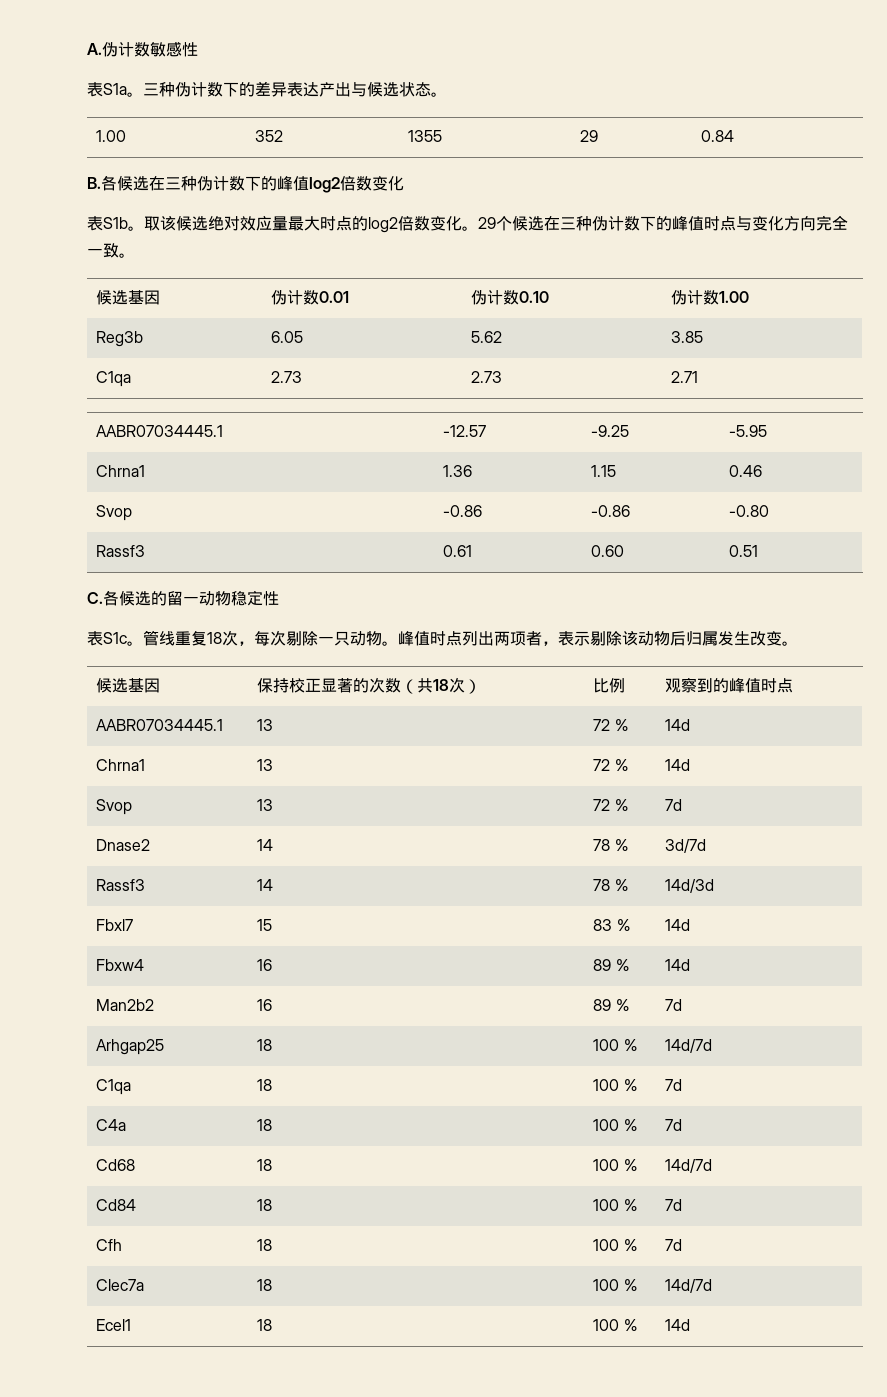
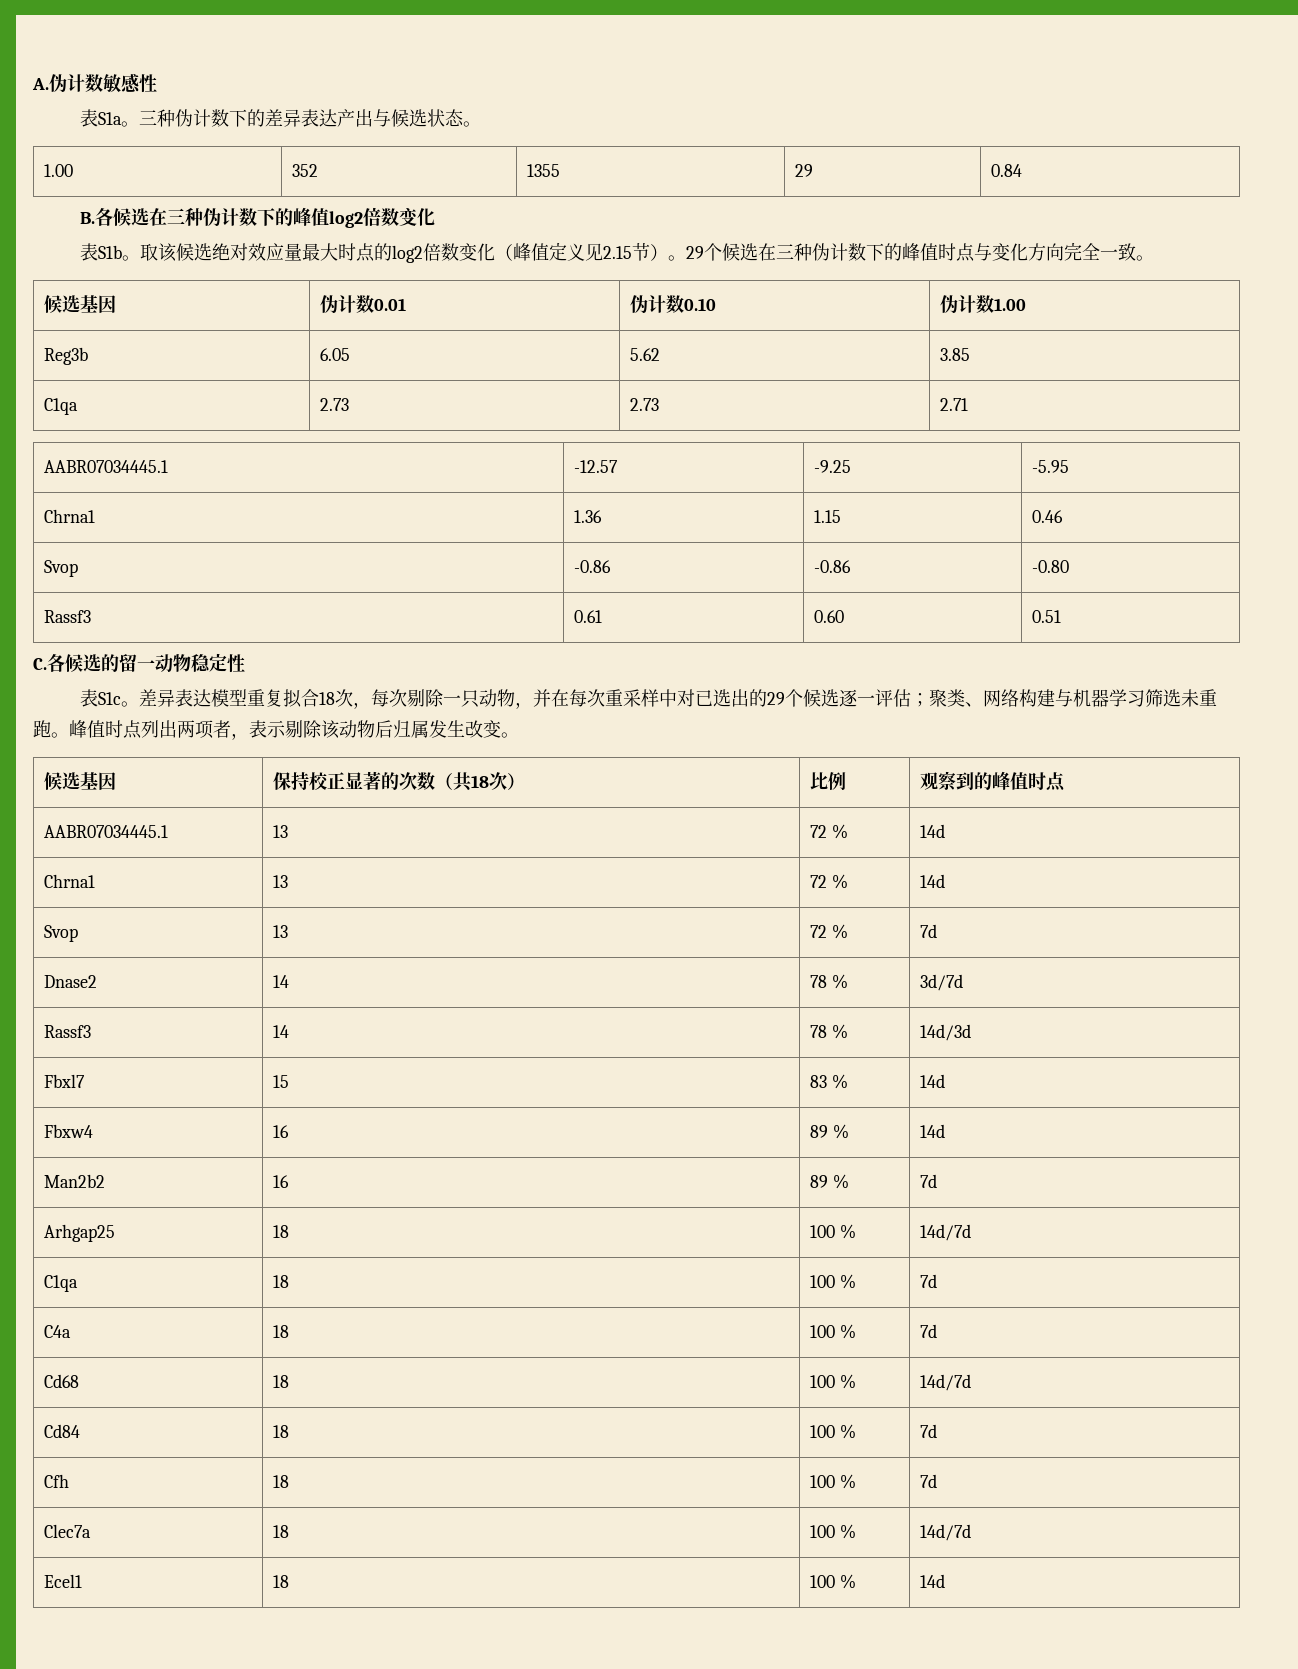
- 取该候选绝对效应量最大时点的log2倍数变化。
+ 取该候选绝对效应量最大时点的log2倍数变化（峰值定义见2.15节）。
- 管线重复18次，每次剔除一只动物。
+ 差异表达模型重复拟合18次，每次剔除一只动物，并在每次重采样中对已选出的29个候选逐一评估；聚类、网络构建与机器学习筛选未重跑。

